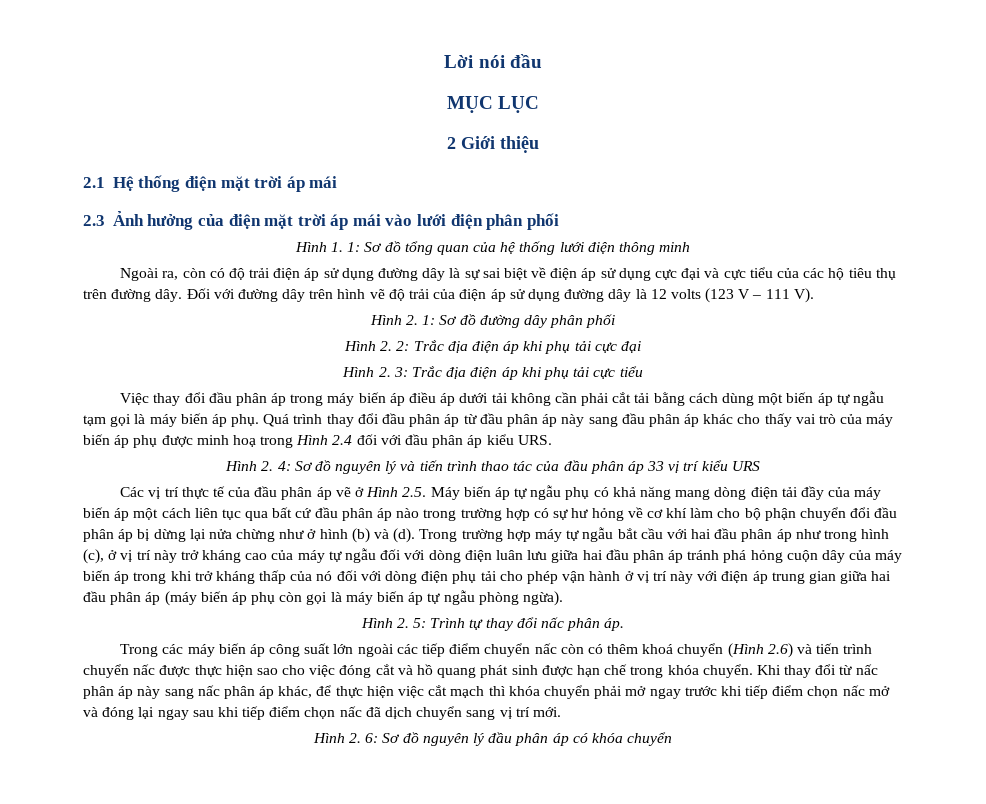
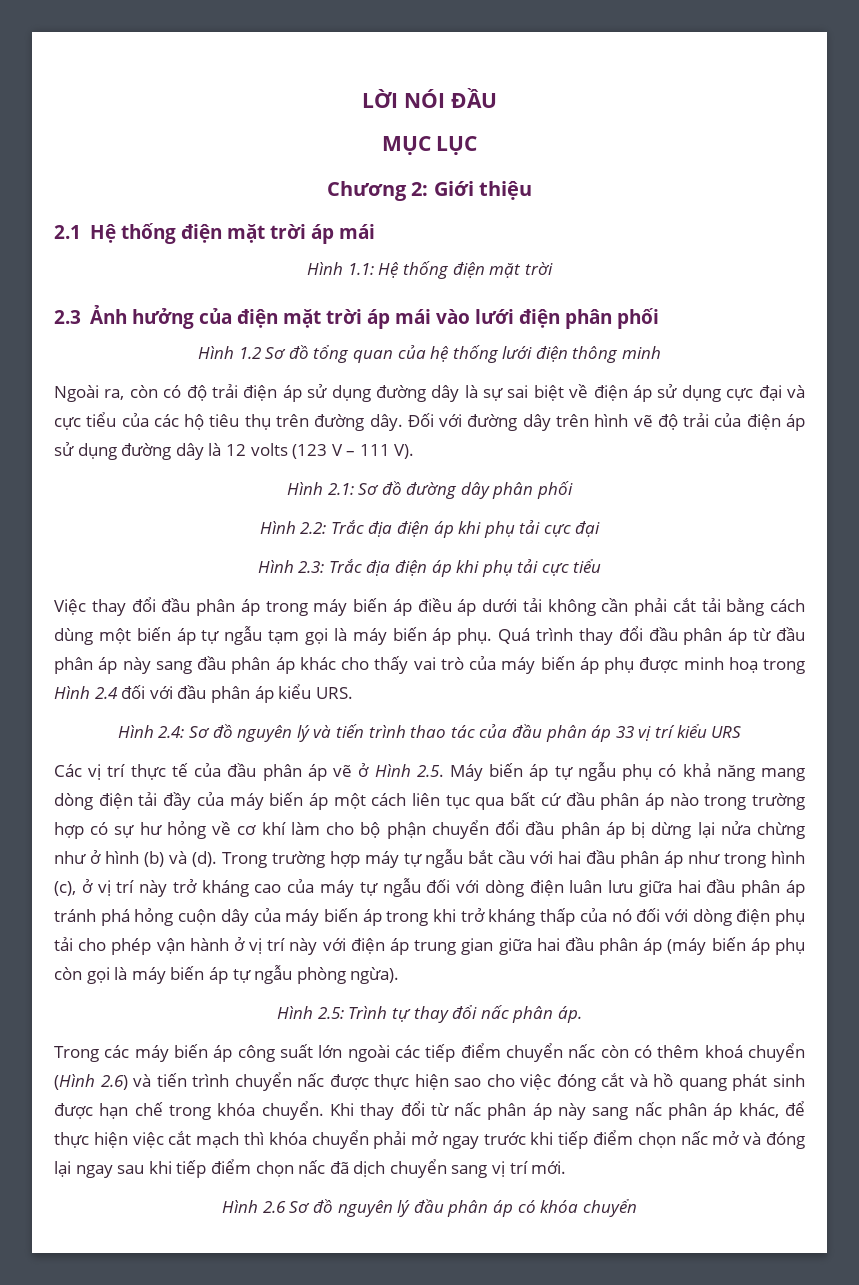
- Lời nói đầu
+ LỜI NÓI ĐẦU
- 2 Giới thiệu
+ Chương 2: Giới thiệu
+ Hình 1.1: Hệ thống điện mặt trời
- Hình 1. 1: Sơ đồ tổng quan của hệ thống lưới điện thông minh
+ Hình 1.2 Sơ đồ tổng quan của hệ thống lưới điện thông minh
- Hình 2. 1: Sơ đồ đường dây phân phối
+ Hình 2.1: Sơ đồ đường dây phân phối
- Hình 2. 2: Trắc địa điện áp khi phụ tải cực đại
+ Hình 2.2: Trắc địa điện áp khi phụ tải cực đại
- Hình 2. 3: Trắc địa điện áp khi phụ tải cực tiểu
+ Hình 2.3: Trắc địa điện áp khi phụ tải cực tiểu
- Hình 2. 4: Sơ đồ nguyên lý và tiến trình thao tác của đầu phân áp 33 vị trí kiểu URS
+ Hình 2.4: Sơ đồ nguyên lý và tiến trình thao tác của đầu phân áp 33 vị trí kiểu URS
- Hình 2. 5: Trình tự thay đổi nấc phân áp.
+ Hình 2.5: Trình tự thay đổi nấc phân áp.
- Hình 2. 6: Sơ đồ nguyên lý đầu phân áp có khóa chuyển
+ Hình 2.6 Sơ đồ nguyên lý đầu phân áp có khóa chuyển

